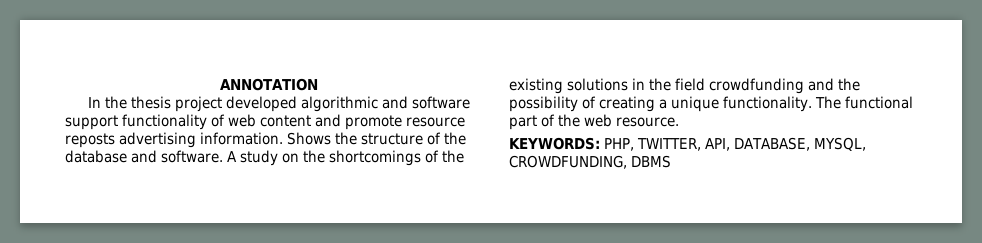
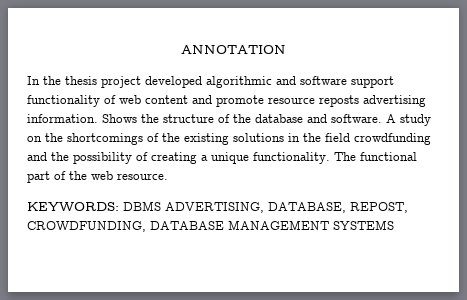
- KEYWORDS: PHP, TWITTER, API, DATABASE, MYSQL, CROWDFUNDING, DBMS
+ KEYWORDS: DBMS ADVERTISING, DATABASE, REPOST, CROWDFUNDING, DATABASE MANAGEMENT SYSTEMS

